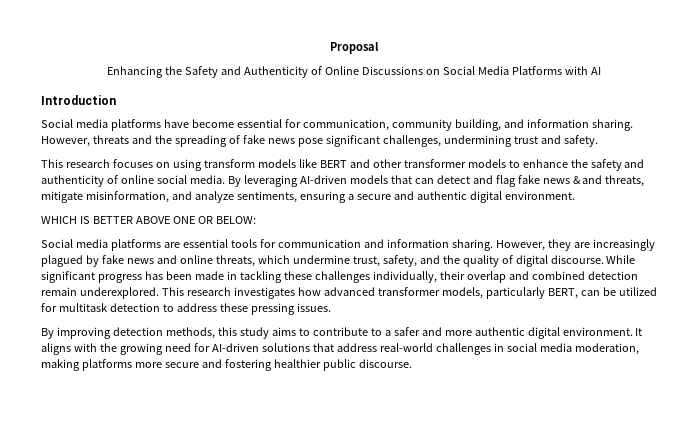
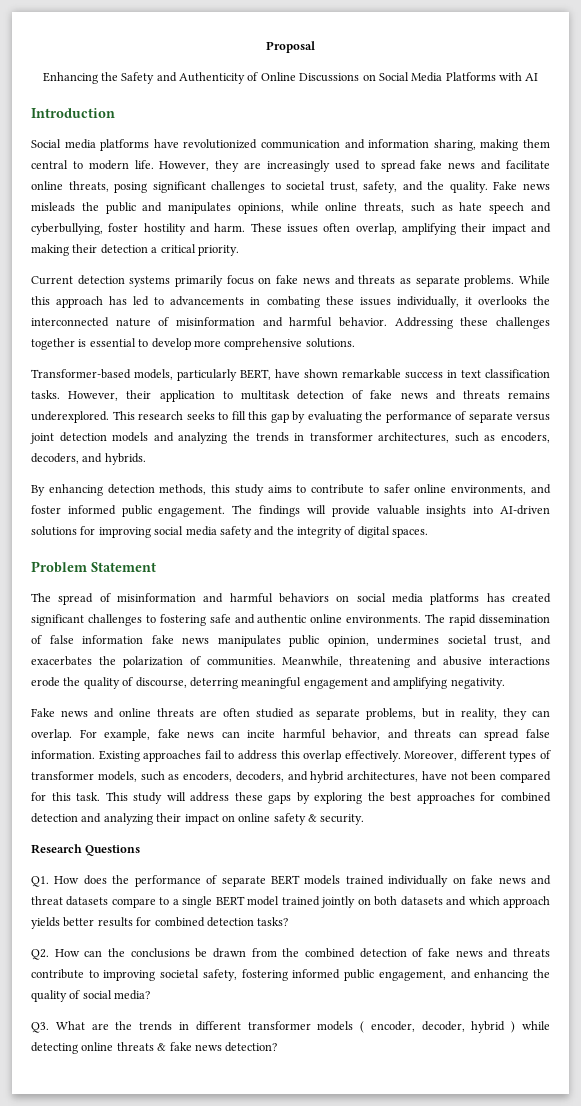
- Social media platforms have become essential for communication, community building, and information sharing. However, threats and the spreading of fake news pose significant challenges, undermining trust and safety.
- This research focuses on using transform models like BERT and other transformer models to enhance the safety and authenticity of online social media. By leveraging AI-driven models that can detect and flag fake news & and threats, mitigate misinformation, and analyze sentiments, ensuring a secure and authentic digital environment.
- WHICH IS BETTER ABOVE ONE OR BELOW:
- Social media platforms are essential tools for communication and information sharing.
+ Social media platforms have revolutionized communication and information sharing, making them central to modern life.
- However, they are increasingly plagued by fake news and online threats, which undermine trust, safety, and the quality of digital discourse. While significant progress has been made in tackling these challenges individually, their overlap and combined detection remain underexplored. This research investigates how advanced transformer models, particularly BERT, can be utilized for multitask detection to address these pressing issues.
- By improving detection methods, this study aims to contribute to a safer and more authentic digital environment. It aligns with the growing need for AI-driven solutions that address real-world challenges in social media moderation, making platforms more secure and fostering healthier public discourse.
+ However, they are increasingly used to spread fake news and facilitate online threats, posing significant challenges to societal trust, safety, and the quality. Fake news misleads the public and manipulates opinions, while online threats, such as hate speech and cyberbullying, foster hostility and harm. These issues often overlap, amplifying their impact and making their detection a critical priority.
+ Current detection systems primarily focus on fake news and threats as separate problems. While this approach has led to advancements in combating these issues individually, it overlooks the interconnected nature of misinformation and harmful behavior. Addressing these challenges together is essential to develop more comprehensive solutions.
+ Transformer-based models, particularly BERT, have shown remarkable success in text classification tasks. However, their application to multitask detection of fake news and threats remains underexplored. This research seeks to fill this gap by evaluating the performance of separate versus joint detection models and analyzing the trends in transformer architectures, such as encoders, decoders, and hybrids.
+ By enhancing detection methods, this study aims to contribute to safer online environments, and foster informed public engagement. The findings will provide valuable insights into AI-driven solutions for improving social media safety and the integrity of digital spaces.
+ Problem Statement
+ The spread of misinformation and harmful behaviors on social media platforms has created significant challenges to fostering safe and authentic online environments. The rapid dissemination of false information fake news manipulates public opinion, undermines societal trust, and exacerbates the polarization of communities. Meanwhile, threatening and abusive interactions erode the quality of discourse, deterring meaningful engagement and amplifying negativity.
+ Fake news and online threats are often studied as separate problems, but in reality, they can overlap. For example, fake news can incite harmful behavior, and threats can spread false information. Existing approaches fail to address this overlap effectively. Moreover, different types of transformer models, such as encoders, decoders, and hybrid architectures, have not been compared for this task. This study will address these gaps by exploring the best approaches for combined detection and analyzing their impact on online safety & security.
+ Research Questions
+ Q1. How does the performance of separate BERT models trained individually on fake news and threat datasets compare to a single BERT model trained jointly on both datasets and which approach yields better results for combined detection tasks?
+ Q2. How can the conclusions be drawn from the combined detection of fake news and threats contribute to improving societal safety, fostering informed public engagement, and enhancing the quality of social media?
+ Q3. What are the trends in different transformer models ( encoder, decoder, hybrid ) while detecting online threats & fake news detection?

